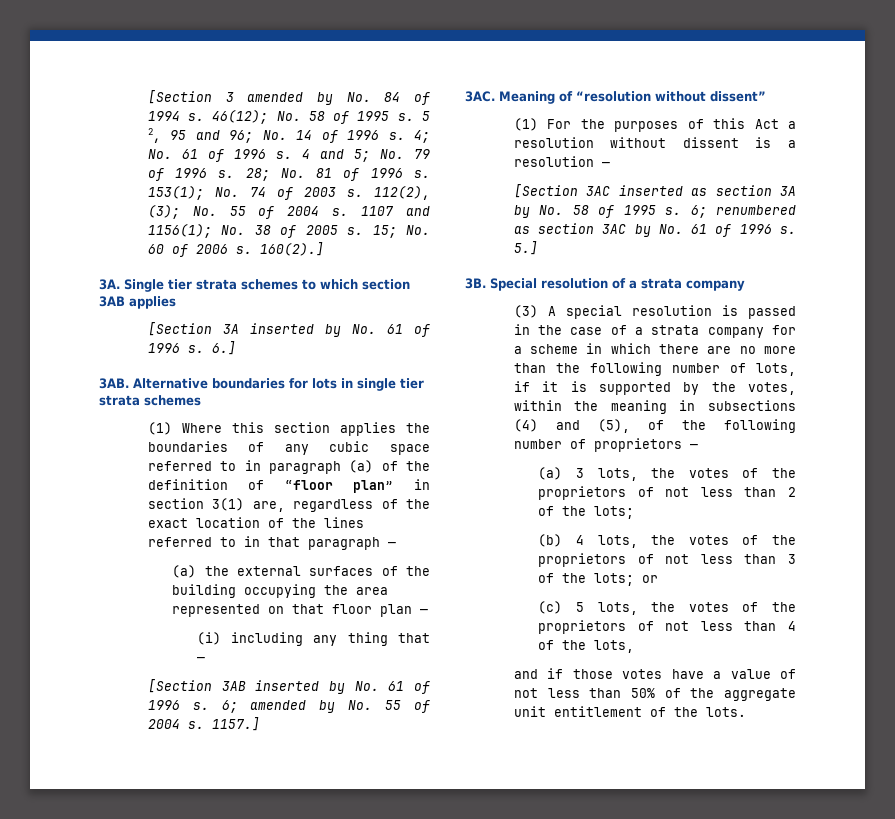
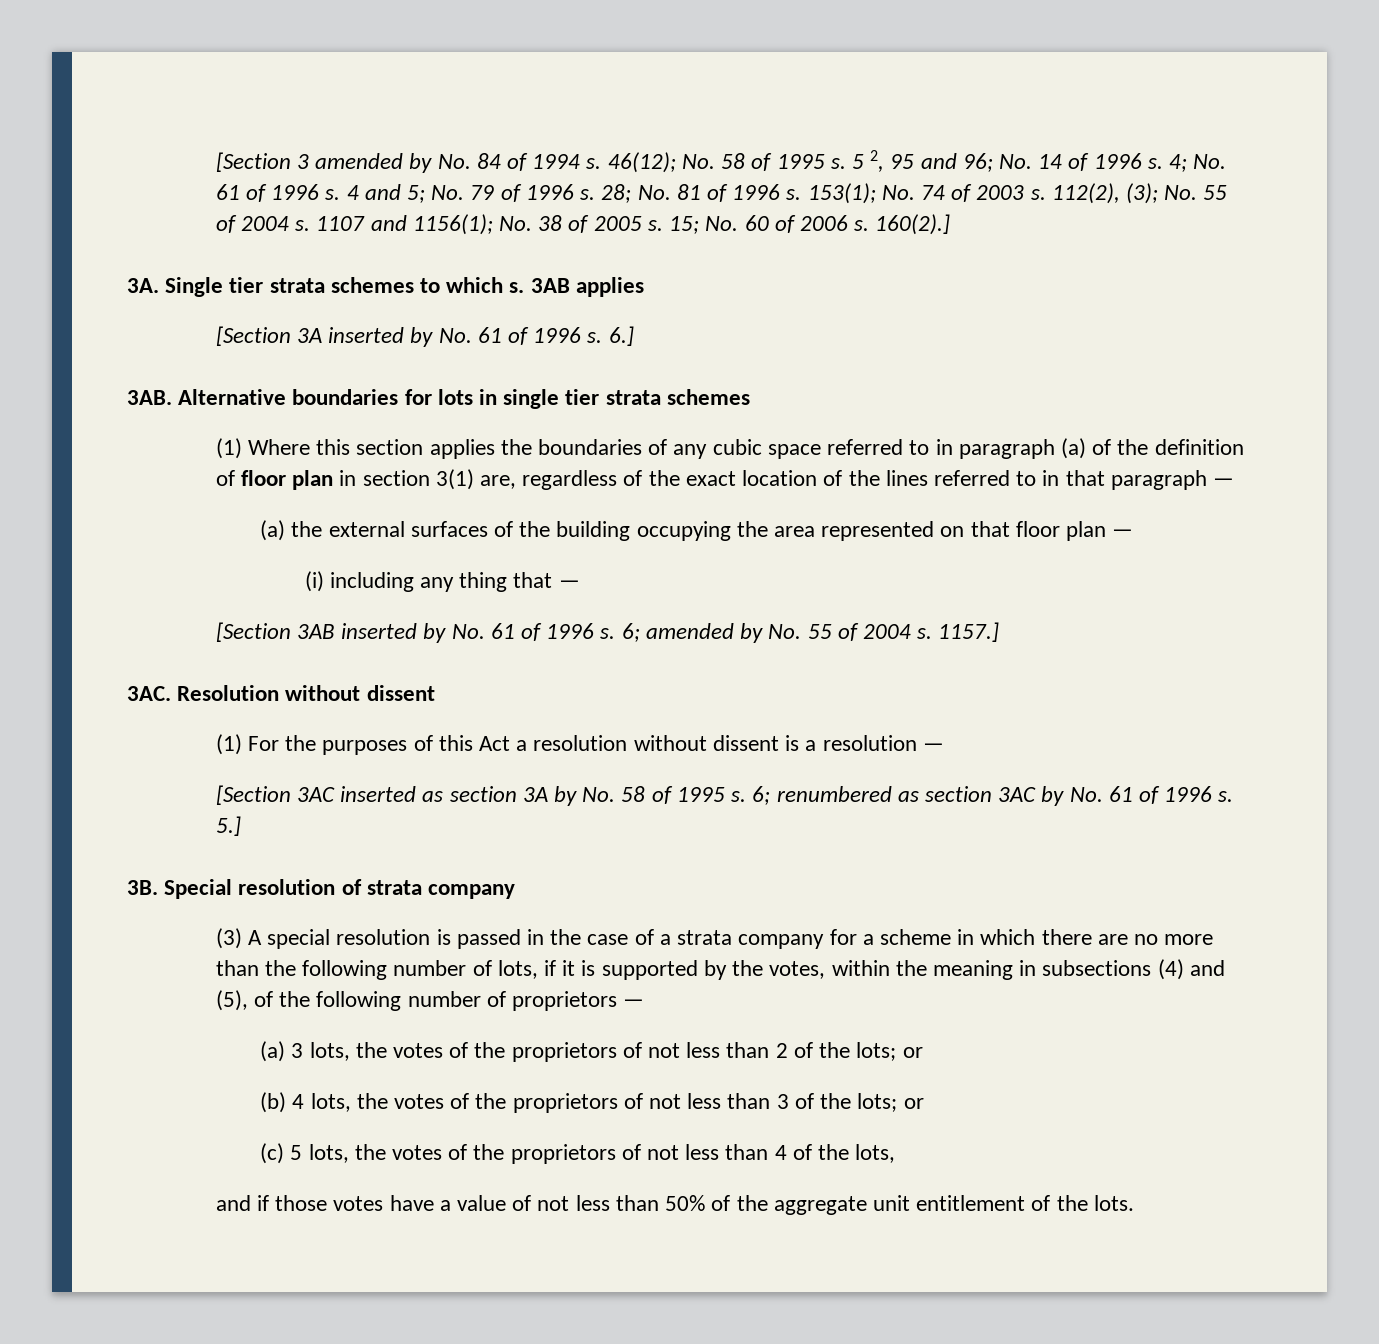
- Single tier strata schemes to which section 3AB applies
+ Single tier strata schemes to which s. 3AB applies
- (1) Where this section applies the boundaries of any cubic space referred to in paragraph (a) of the definition of “floor plan” in section 3(1) are, regardless of the exact location of the lines referred to in that paragraph —
+ (1) Where this section applies the boundaries of any cubic space referred to in paragraph (a) of the definition of floor plan in section 3(1) are, regardless of the exact location of the lines referred to in that paragraph —
- Meaning of “resolution without dissent”
+ Resolution without dissent
- Special resolution of a strata company
+ Special resolution of strata company
- (a) 3 lots, the votes of the proprietors of not less than 2 of the lots;
+ (a) 3 lots, the votes of the proprietors of not less than 2 of the lots; or

